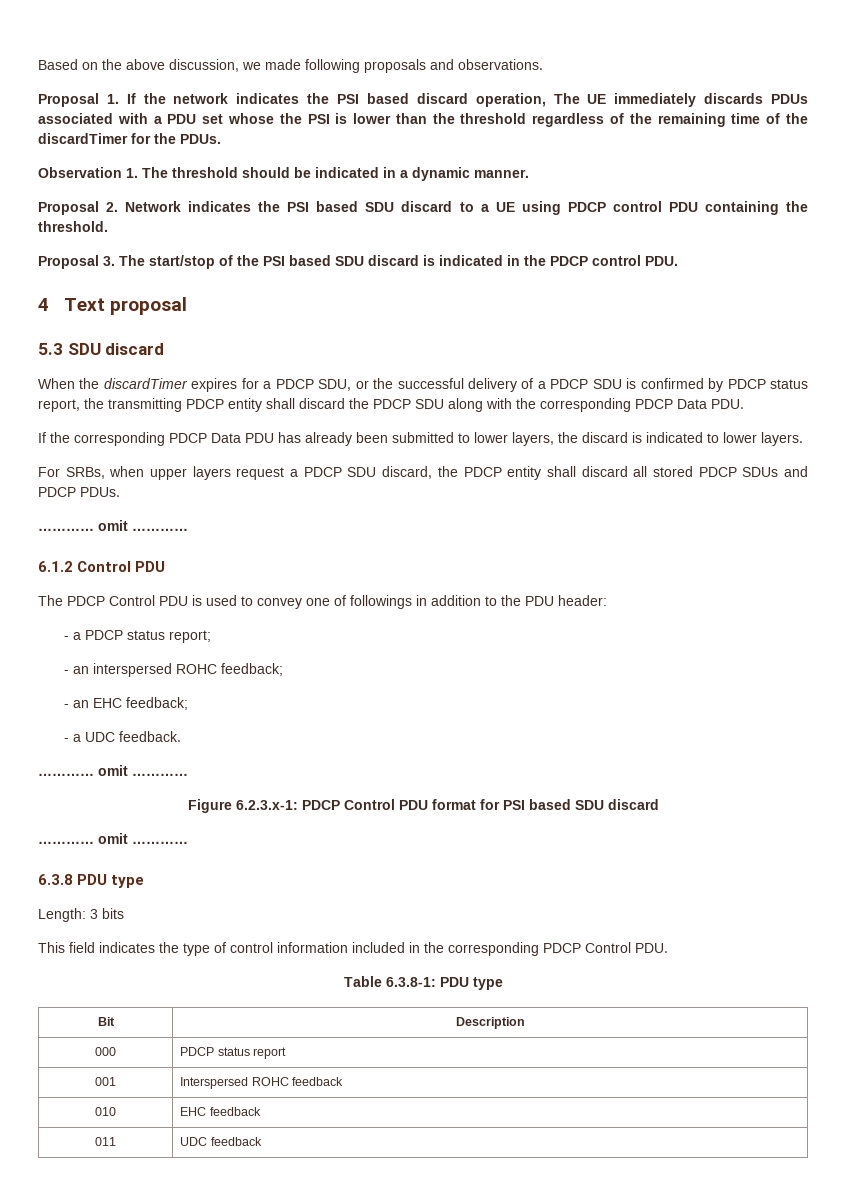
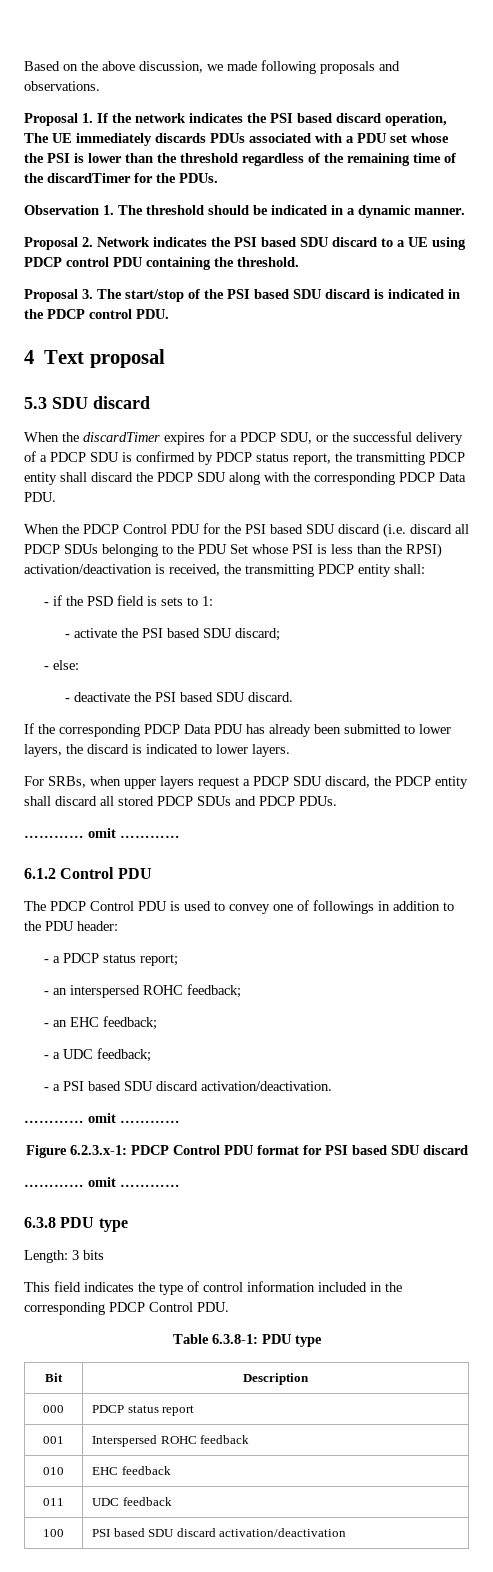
+ When the PDCP Control PDU for the PSI based SDU discard (i.e. discard all PDCP SDUs belonging to the PDU Set whose PSI is less than the RPSI) activation/deactivation is received, the transmitting PDCP entity shall:
+ - if the PSD field is sets to 1:
+ - activate the PSI based SDU discard;
+ - else:
+ - deactivate the PSI based SDU discard.
- - a UDC feedback.
+ - a UDC feedback;
+ - a PSI based SDU discard activation/deactivation.
+ 100 | PSI based SDU discard activation/deactivation

